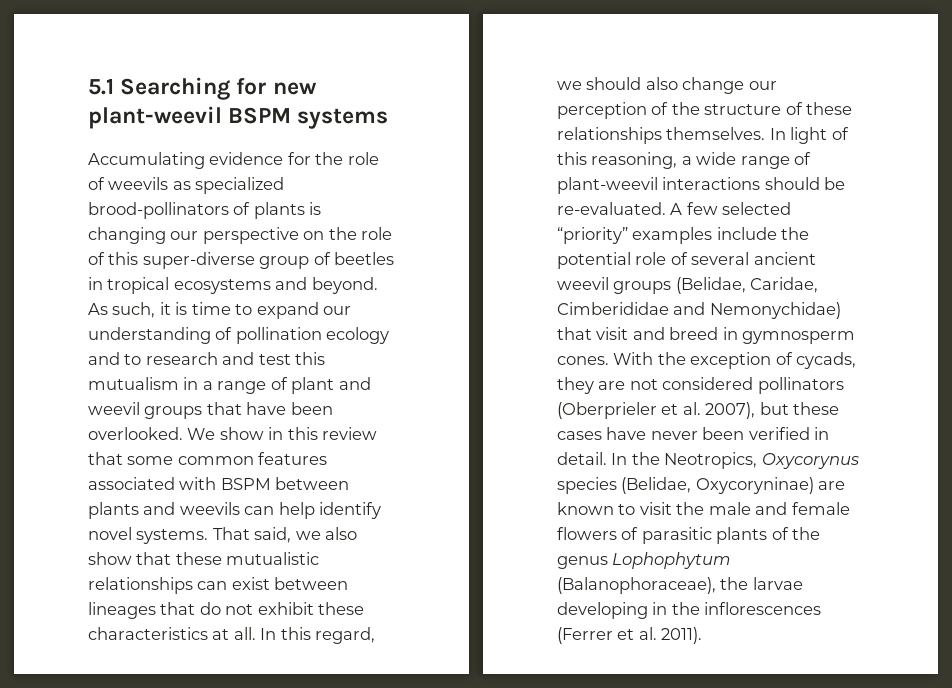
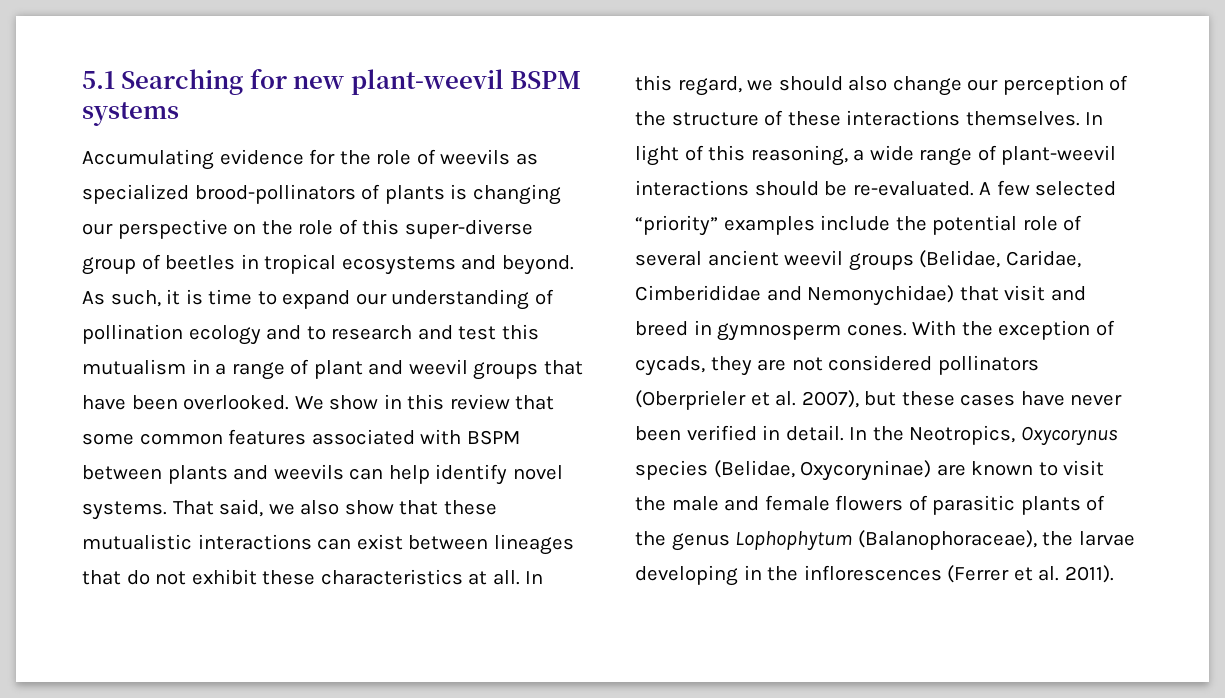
- That said, we also show that these mutualistic relationships can exist between lineages that do not exhibit these characteristics at all.
+ That said, we also show that these mutualistic interactions can exist between lineages that do not exhibit these characteristics at all.
- In this regard, we should also change our perception of the structure of these relationships themselves.
+ In this regard, we should also change our perception of the structure of these interactions themselves.

